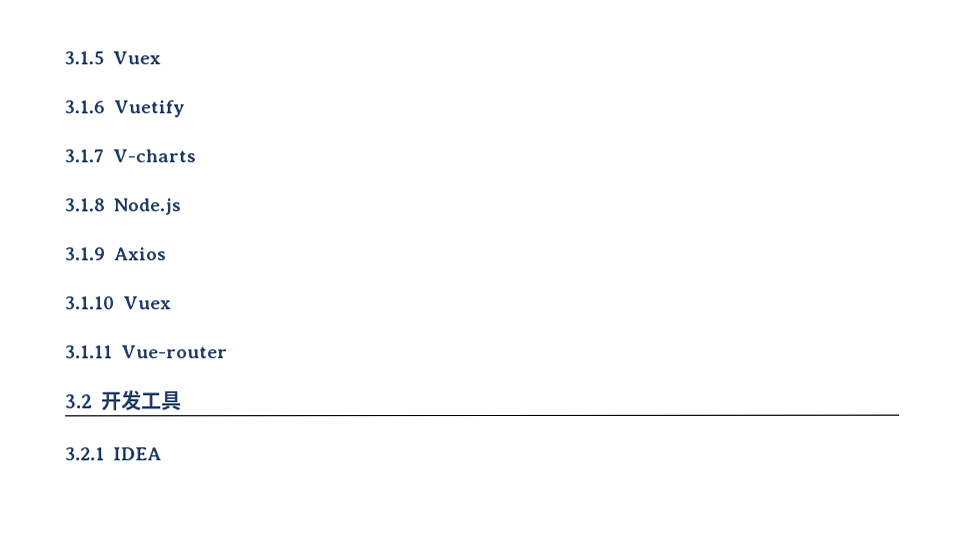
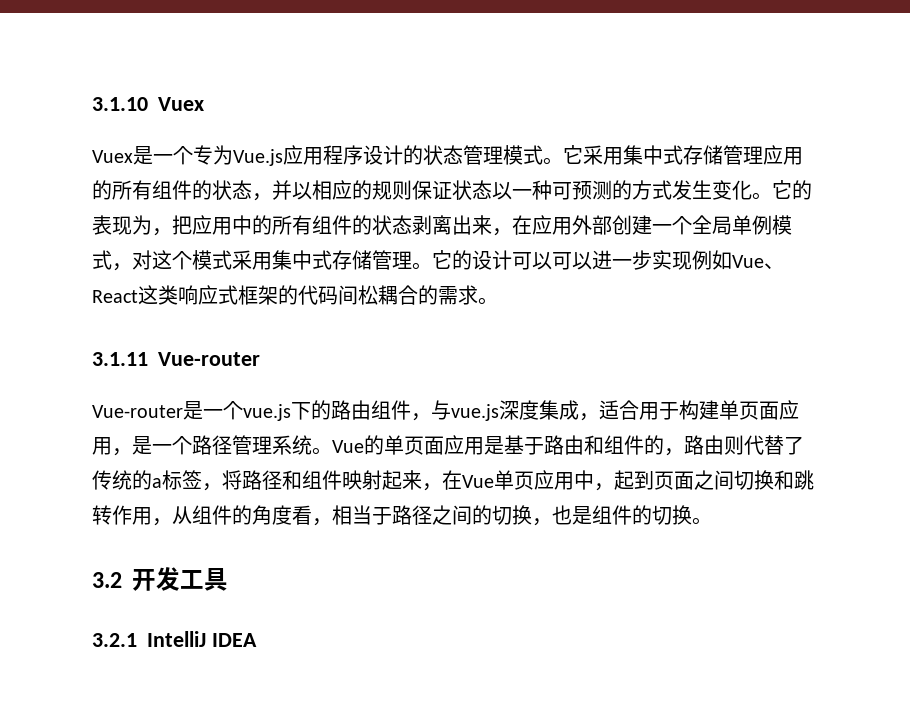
- 3.1.5 Vuex
- 3.1.6 Vuetify
- 3.1.7 V-charts
- 3.1.8 Node.js
- 3.1.9 Axios
  3.1.10 Vuex
+ Vuex是一个专为Vue.js应用程序设计的状态管理模式。它采用集中式存储管理应用的所有组件的状态，并以相应的规则保证状态以一种可预测的方式发生变化。它的表现为，把应用中的所有组件的状态剥离出来，在应用外部创建一个全局单例模式，对这个模式采用集中式存储管理。它的设计可以可以进一步实现例如Vue、React这类响应式框架的代码间松耦合的需求。
  3.1.11 Vue-router
+ Vue-router是一个vue.js下的路由组件，与vue.js深度集成，适合用于构建单页面应用，是一个路径管理系统。Vue的单页面应用是基于路由和组件的，路由则代替了传统的a标签，将路径和组件映射起来，在Vue单页应用中，起到页面之间切换和跳转作用，从组件的角度看，相当于路径之间的切换，也是组件的切换。
- 3.2.1 IDEA
+ 3.2.1 IntelliJ IDEA

